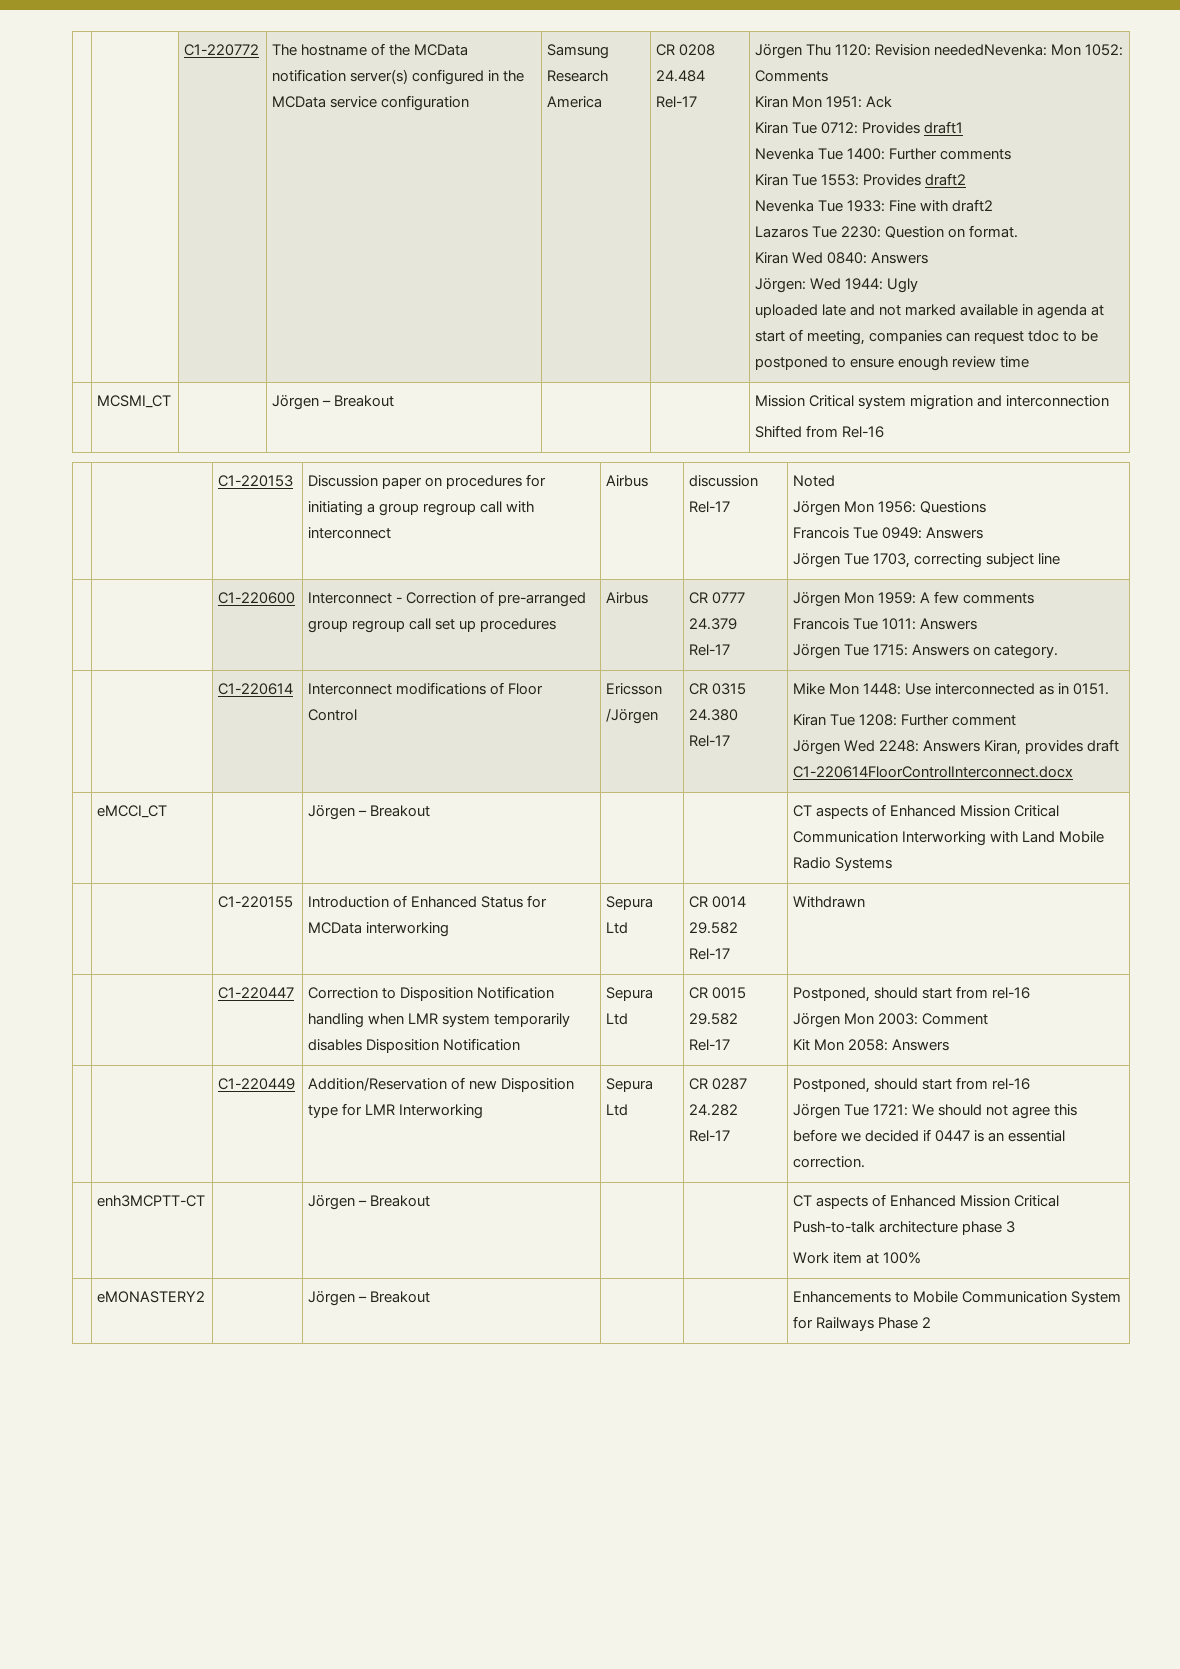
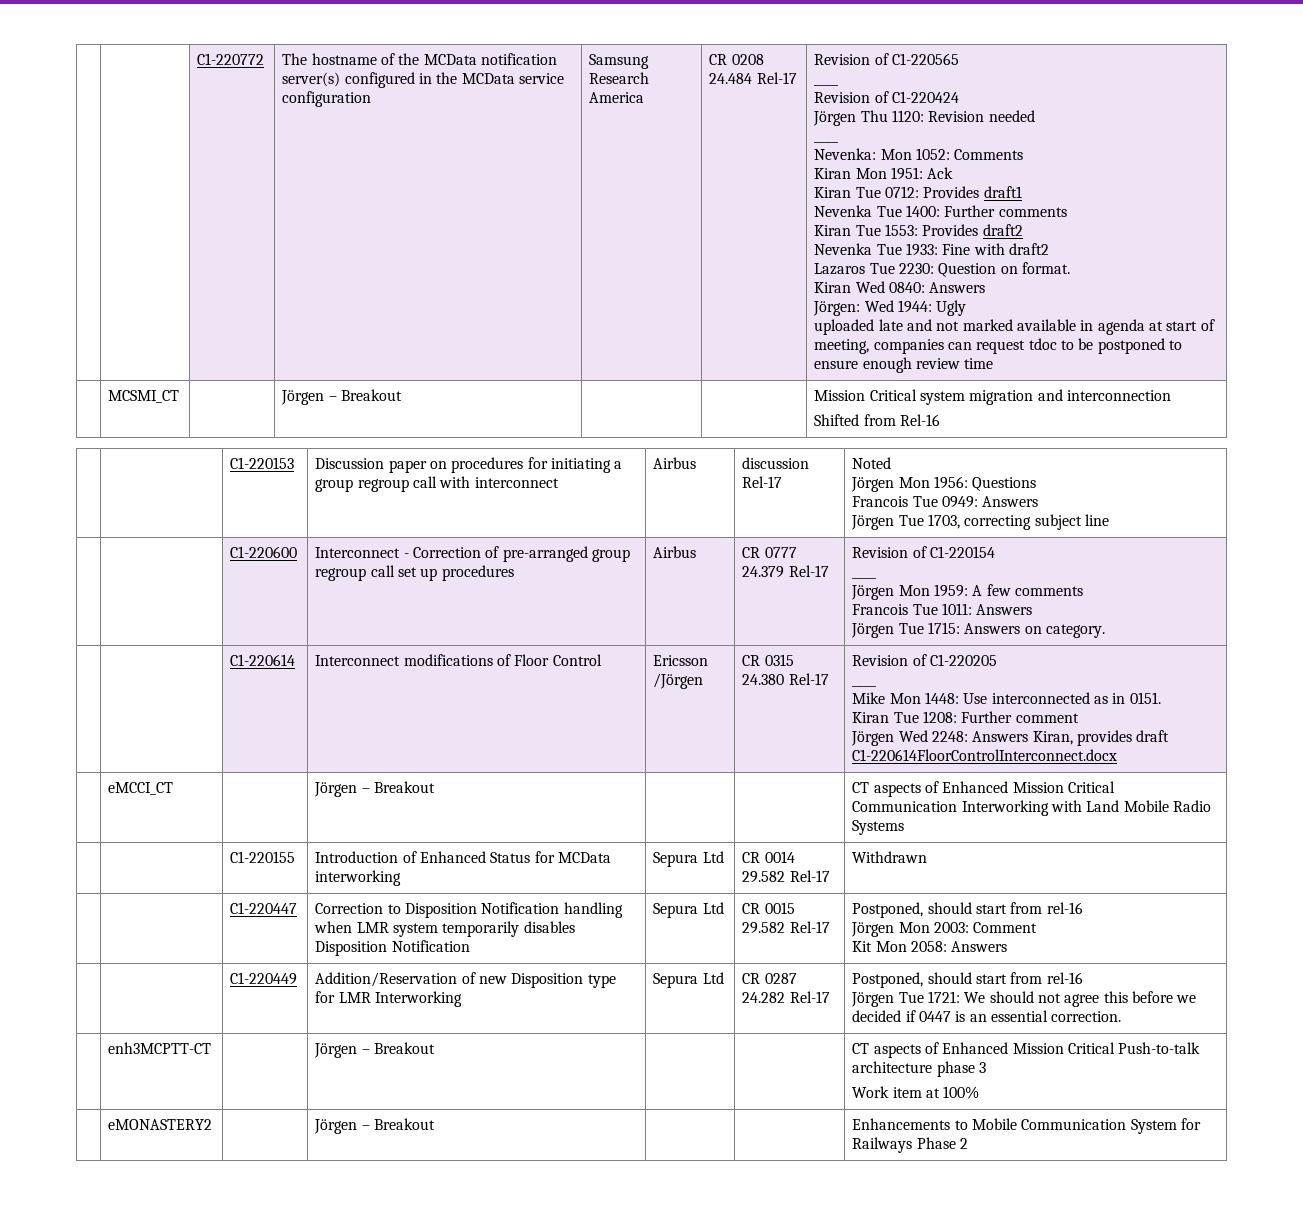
+ Revision of C1-220565
+ ____
+ Revision of C1-220424
- Jörgen Thu 1120: Revision neededNevenka: Mon 1052: Comments
+ Jörgen Thu 1120: Revision needed
+ ____
+ Nevenka: Mon 1052: Comments
- | | C1-220600 | Interconnect - Correction of pre-arranged group regroup call set up procedures | Airbus | CR 0777 24.379 Rel-17 | Jörgen Mon 1959: A few comments
+ | | C1-220600 | Interconnect - Correction of pre-arranged group regroup call set up procedures | Airbus | CR 0777 24.379 Rel-17 | Revision of C1-220154
+ ____
+ Jörgen Mon 1959: A few comments
- | | C1-220614 | Interconnect modifications of Floor Control | Ericsson /Jörgen | CR 0315 24.380 Rel-17 | Mike Mon 1448: Use interconnected as in 0151.
+ | | C1-220614 | Interconnect modifications of Floor Control | Ericsson /Jörgen | CR 0315 24.380 Rel-17 | Revision of C1-220205
+ ____
+ Mike Mon 1448: Use interconnected as in 0151.

